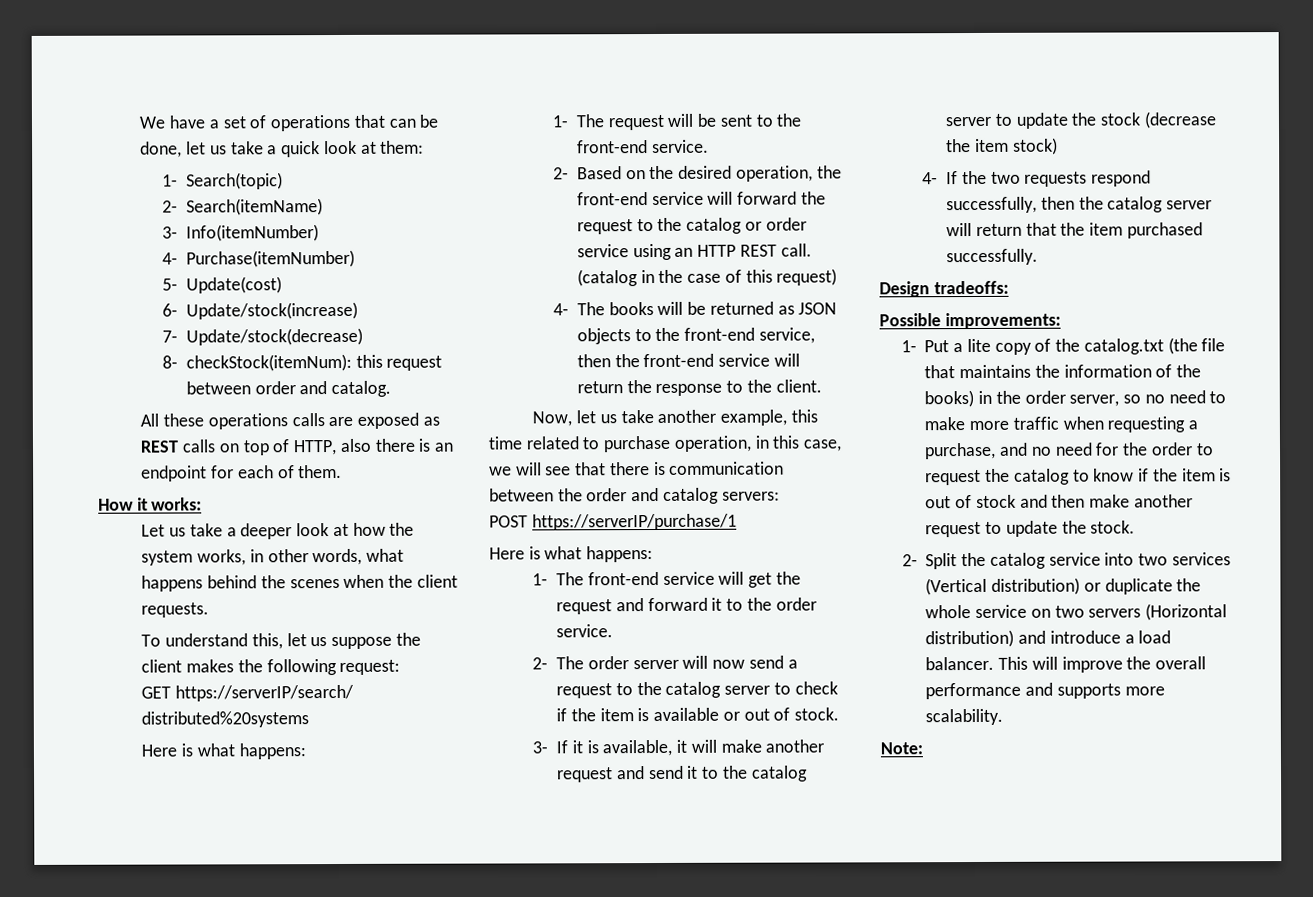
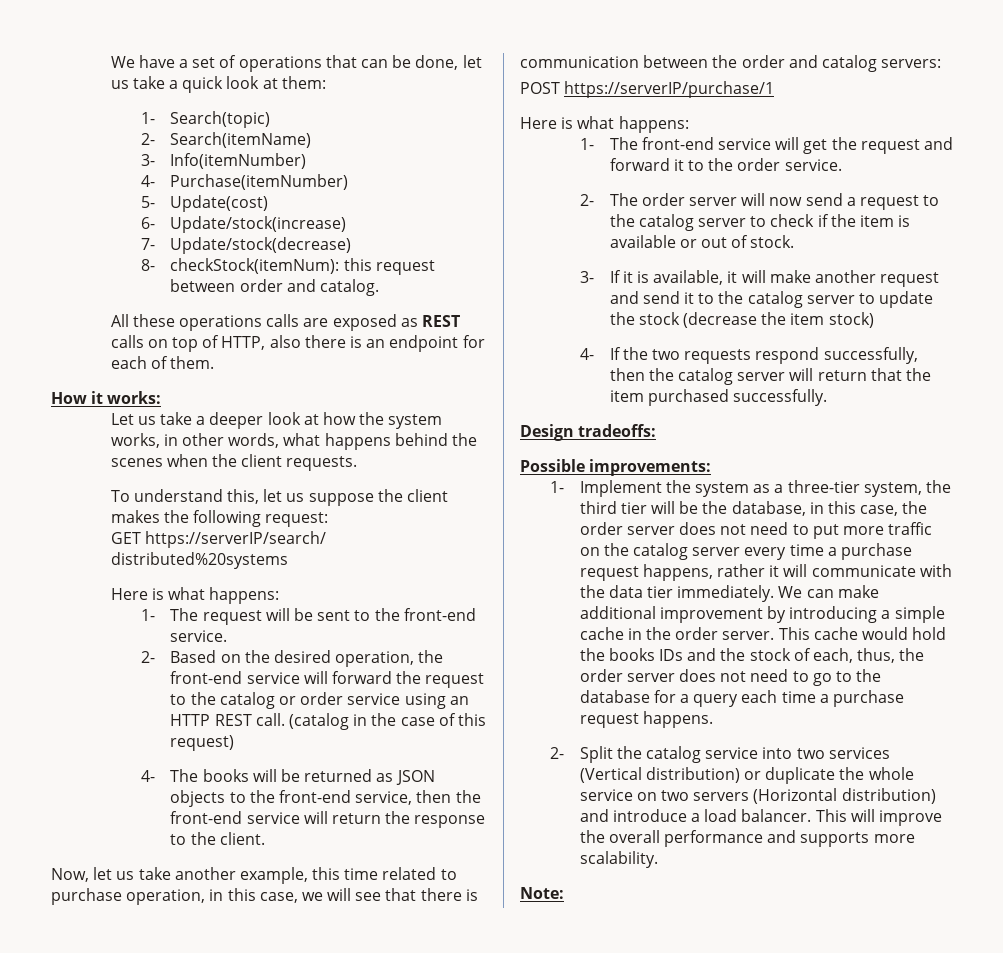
- 1- Put a lite copy of the catalog.txt (the file that maintains the information of the books) in the order server, so no need to make more traffic when requesting a purchase, and no need for the order to request the catalog to know if the item is out of stock and then make another request to update the stock.
+ 1- Implement the system as a three-tier system, the third tier will be the database, in this case, the order server does not need to put more traffic on the catalog server every time a purchase request happens, rather it will communicate with the data tier immediately. We can make additional improvement by introducing a simple cache in the order server. This cache would hold the books IDs and the stock of each, thus, the order server does not need to go to the database for a query each time a purchase request happens.

